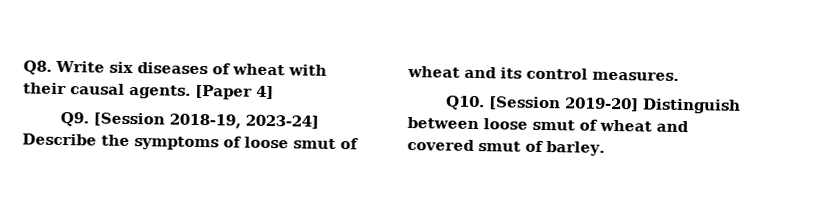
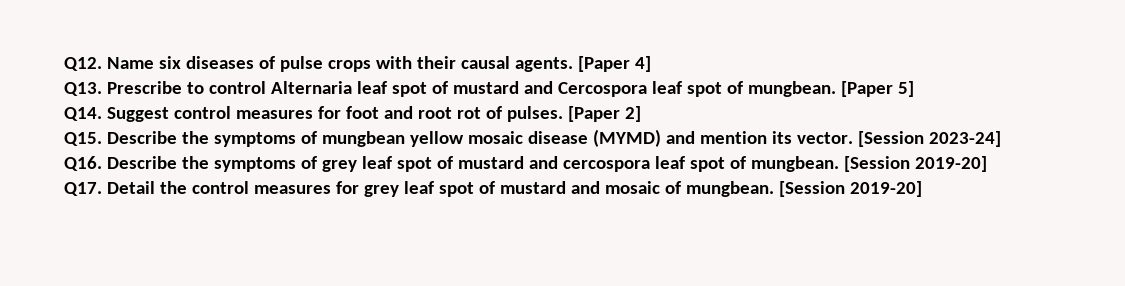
- Q8. Write six diseases of wheat with their causal agents.
+ Q12. Name six diseases of pulse crops with their causal agents.
- Q9. [Session 2018-19, 2023-24] Describe the symptoms of loose smut of wheat and its control measures.
- Q10. [Session 2019-20] Distinguish between loose smut of wheat and covered smut of barley.
+ Q13. Prescribe to control Alternaria leaf spot of mustard and Cercospora leaf spot of mungbean. [Paper 5]
+ Q14. Suggest control measures for foot and root rot of pulses. [Paper 2]
+ Q15. Describe the symptoms of mungbean yellow mosaic disease (MYMD) and mention its vector. [Session 2023-24]
+ Q16. Describe the symptoms of grey leaf spot of mustard and cercospora leaf spot of mungbean. [Session 2019-20]
+ Q17. Detail the control measures for grey leaf spot of mustard and mosaic of mungbean. [Session 2019-20]

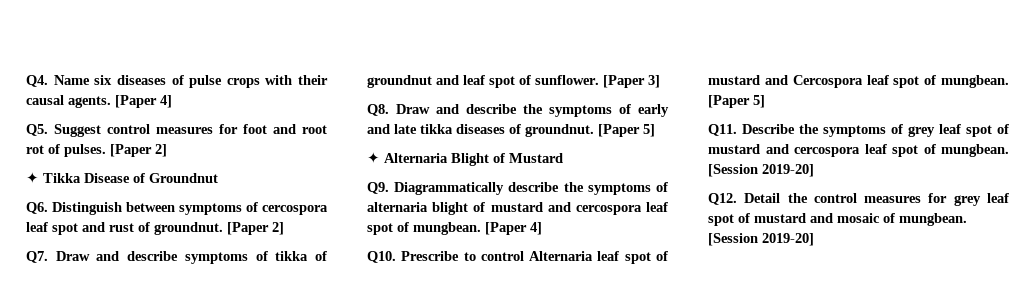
- Q12. Name six diseases of pulse crops with their causal agents.
+ Q4. Name six diseases of pulse crops with their causal agents.
- Q13. Prescribe to control Alternaria leaf spot of mustard and Cercospora leaf spot of mungbean.
+ Q5. Suggest control measures for foot and root rot of pulses. [Paper 2]
+ ✦ Tikka Disease of Groundnut
+ Q6. Distinguish between symptoms of cercospora leaf spot and rust of groundnut. [Paper 2]
+ Q7. Draw and describe symptoms of tikka of groundnut and leaf spot of sunflower. [Paper 3]
+ Q8. Draw and describe the symptoms of early and late tikka diseases of groundnut. [Paper 5]
+ ✦ Alternaria Blight of Mustard
+ Q9. Diagrammatically describe the symptoms of alternaria blight of mustard and cercospora leaf spot of mungbean. [Paper 4]
+ Q10. Prescribe to control Alternaria leaf spot of mustard and Cercospora leaf spot of mungbean.
- Q14. Suggest control measures for foot and root rot of pulses. [Paper 2]
- Q15. Describe the symptoms of mungbean yellow mosaic disease (MYMD) and mention its vector. [Session 2023-24]
- Q16. Describe the symptoms of grey leaf spot of mustard and cercospora leaf spot of mungbean.
+ Q11. Describe the symptoms of grey leaf spot of mustard and cercospora leaf spot of mungbean.
- Q17. Detail the control measures for grey leaf spot of mustard and mosaic of mungbean.
+ Q12. Detail the control measures for grey leaf spot of mustard and mosaic of mungbean.

